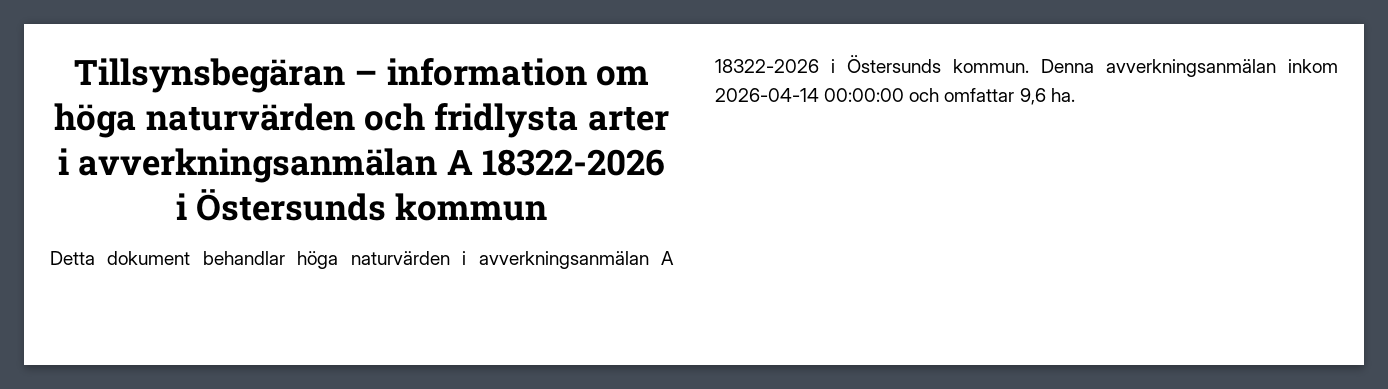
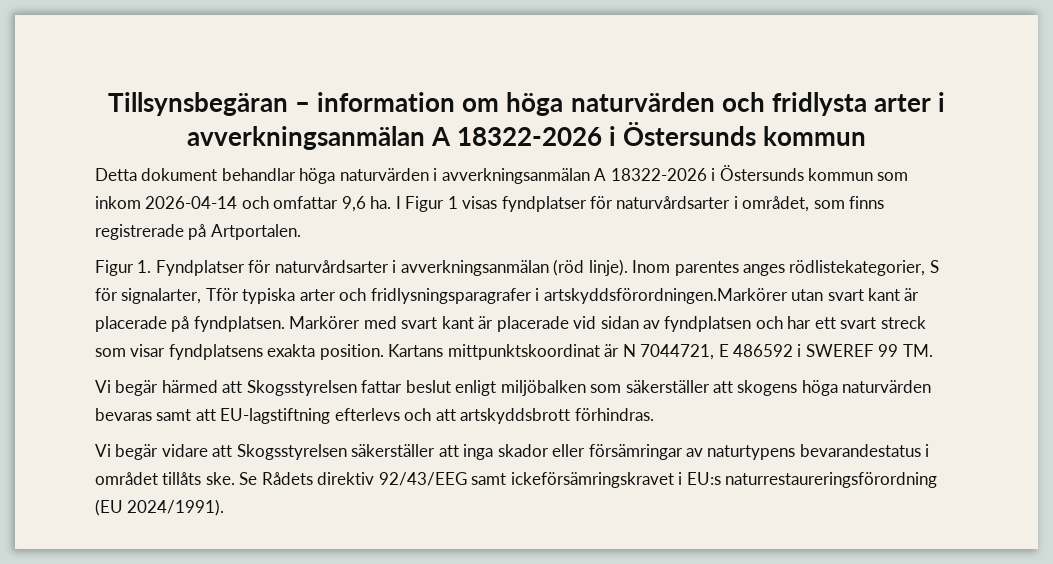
- Detta dokument behandlar höga naturvärden i avverkningsanmälan A 18322-2026 i Östersunds kommun. Denna avverkningsanmälan inkom 2026-04-14 00:00:00 och omfattar 9,6 ha.
+ Detta dokument behandlar höga naturvärden i avverkningsanmälan A 18322-2026 i Östersunds kommun som inkom 2026-04-14 och omfattar 9,6 ha.
+ I Figur 1 visas fyndplatser för naturvårdsarter i området, som finns registrerade på Artportalen.
+ Figur 1. Fyndplatser för naturvårdsarter i avverkningsanmälan (röd linje). Inom parentes anges rödlistekategorier, S för signalarter, Tför typiska arter och fridlysningsparagrafer i artskyddsförordningen.Markörer utan svart kant är placerade på fyndplatsen. Markörer med svart kant är placerade vid sidan av fyndplatsen och har ett svart streck som visar fyndplatsens exakta position. Kartans mittpunktskoordinat är N 7044721, E 486592 i SWEREF 99 TM.
+ Vi begär härmed att Skogsstyrelsen fattar beslut enligt miljöbalken som säkerställer att skogens höga naturvärden bevaras samt att EU-lagstiftning efterlevs och att artskyddsbrott förhindras.
+ Vi begär vidare att Skogsstyrelsen säkerställer att inga skador eller försämringar av naturtypens bevarandestatus i området tillåts ske. Se Rådets direktiv 92/43/EEG samt ickeförsämringskravet i EU:s naturrestaureringsförordning (EU 2024/1991).

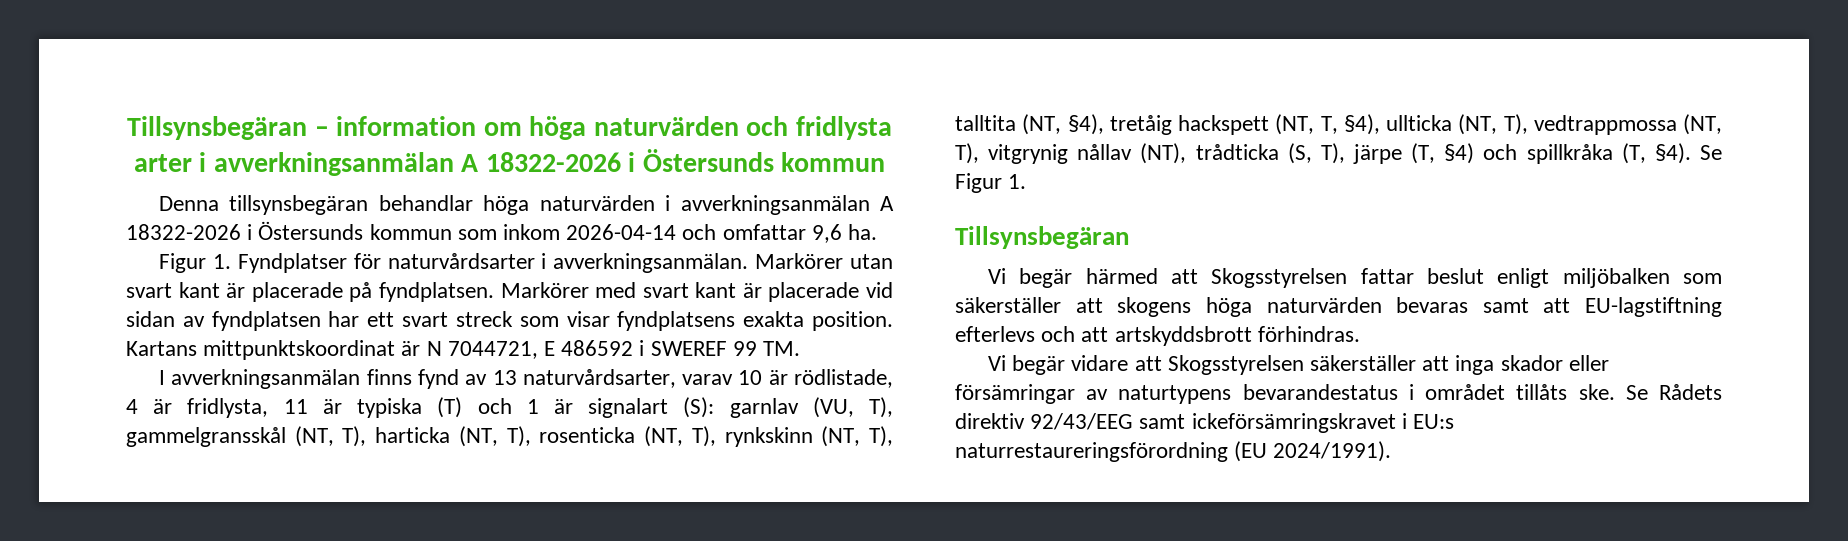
- Detta dokument behandlar höga naturvärden i avverkningsanmälan A 18322-2026 i Östersunds kommun som inkom 2026-04-14 och omfattar 9,6 ha. I Figur 1 visas fyndplatser för naturvårdsarter i området, som finns registrerade på Artportalen.
+ Denna tillsynsbegäran behandlar höga naturvärden i avverkningsanmälan A 18322-2026 i Östersunds kommun som inkom 2026-04-14 och omfattar 9,6 ha.
- Figur 1. Fyndplatser för naturvårdsarter i avverkningsanmälan (röd linje). Inom parentes anges rödlistekategorier, S för signalarter, Tför typiska arter och fridlysningsparagrafer i artskyddsförordningen.Markörer utan svart kant är placerade på fyndplatsen.
+ Figur 1. Fyndplatser för naturvårdsarter i avverkningsanmälan. Markörer utan svart kant är placerade på fyndplatsen.
- Markörer med svart kant är placerade vid sidan av fyndplatsen och har ett svart streck som visar fyndplatsens exakta position.
+ Markörer med svart kant är placerade vid sidan av fyndplatsen har ett svart streck som visar fyndplatsens exakta position.
+ I avverkningsanmälan finns fynd av 13 naturvårdsarter, varav 10 är rödlistade, 4 är fridlysta, 11 är typiska (T) och 1 är signalart (S): garnlav (VU, T), gammelgransskål (NT, T), harticka (NT, T), rosenticka (NT, T), rynkskinn (NT, T), talltita (NT, §4), tretåig hackspett (NT, T, §4), ullticka (NT, T), vedtrappmossa (NT, T), vitgrynig nållav (NT), trådticka (S, T), järpe (T, §4) och spillkråka (T, §4). Se Figur 1.
+ Tillsynsbegäran

